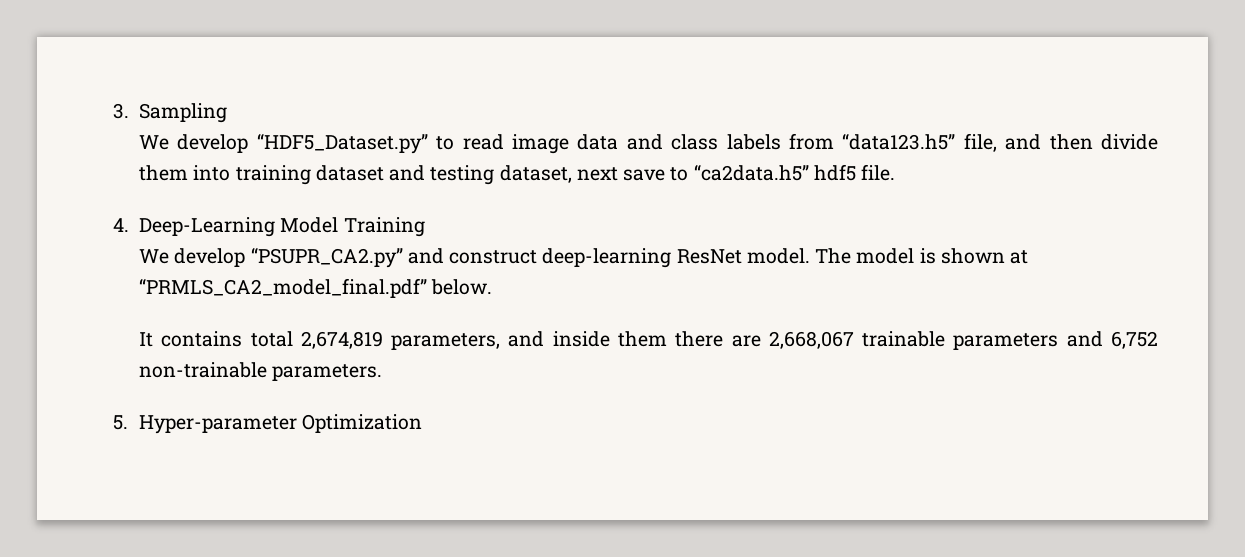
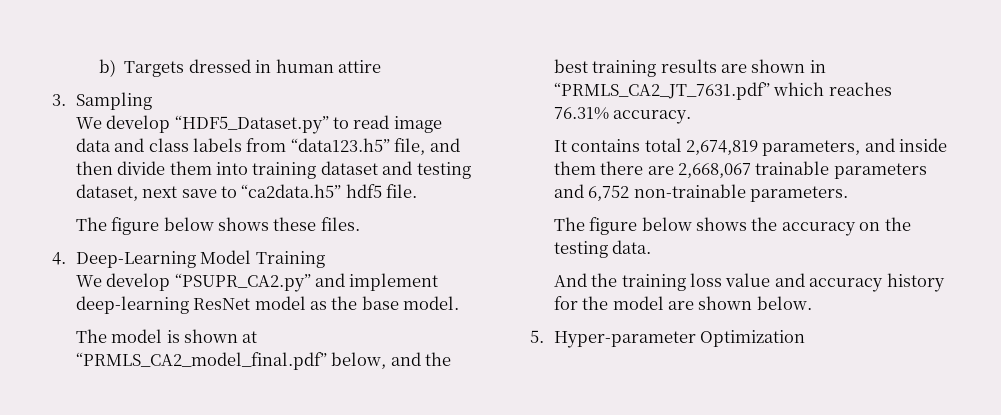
+ b) Targets dressed in human attire
+ The figure below shows these files.
- We develop “PSUPR_CA2.py” and construct deep-learning ResNet model. The model is shown at “PRMLS_CA2_model_final.pdf” below.
+ We develop “PSUPR_CA2.py” and implement deep-learning ResNet model as the base model.
+ The model is shown at “PRMLS_CA2_model_final.pdf” below, and the best training results are shown in “PRMLS_CA2_JT_7631.pdf” which reaches 76.31% accuracy.
+ The figure below shows the accuracy on the testing data.
+ And the training loss value and accuracy history for the model are shown below.

